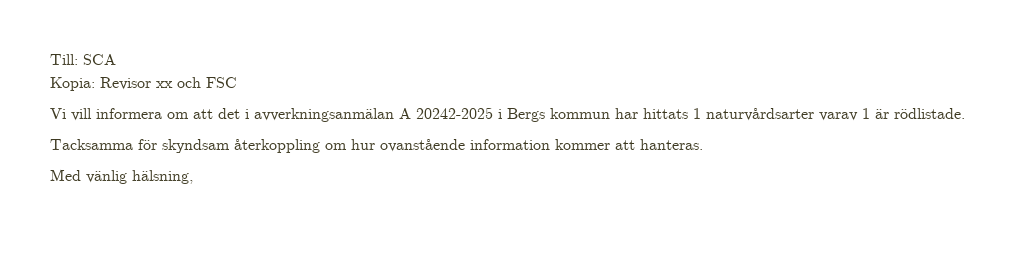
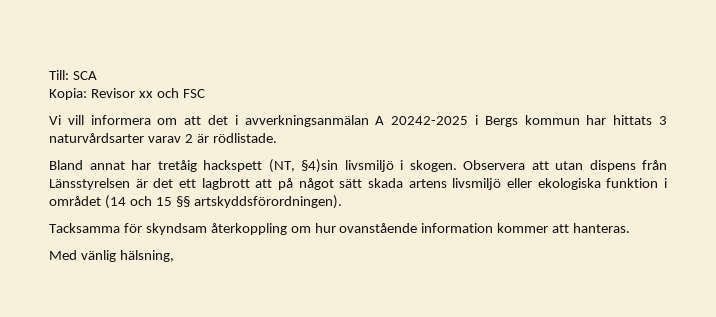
- Vi vill informera om att det i avverkningsanmälan A 20242-2025 i Bergs kommun har hittats 1 naturvårdsarter varav 1 är rödlistade.
+ Vi vill informera om att det i avverkningsanmälan A 20242-2025 i Bergs kommun har hittats 3 naturvårdsarter varav 2 är rödlistade.
+ Bland annat har tretåig hackspett (NT, §4)sin livsmiljö i skogen. Observera att utan dispens från Länsstyrelsen är det ett lagbrott att på något sätt skada artens livsmiljö eller ekologiska funktion i området (14 och 15 §§ artskyddsförordningen).

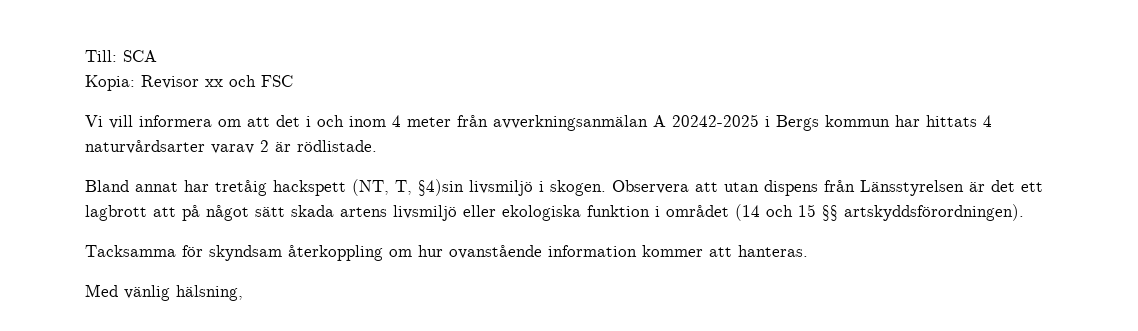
- Vi vill informera om att det i avverkningsanmälan A 20242-2025 i Bergs kommun har hittats 3 naturvårdsarter varav 2 är rödlistade.
+ Vi vill informera om att det i och inom 4 meter från avverkningsanmälan A 20242-2025 i Bergs kommun har hittats 4 naturvårdsarter varav 2 är rödlistade.
- Bland annat har tretåig hackspett (NT, §4)sin livsmiljö i skogen.
+ Bland annat har tretåig hackspett (NT, T, §4)sin livsmiljö i skogen.

